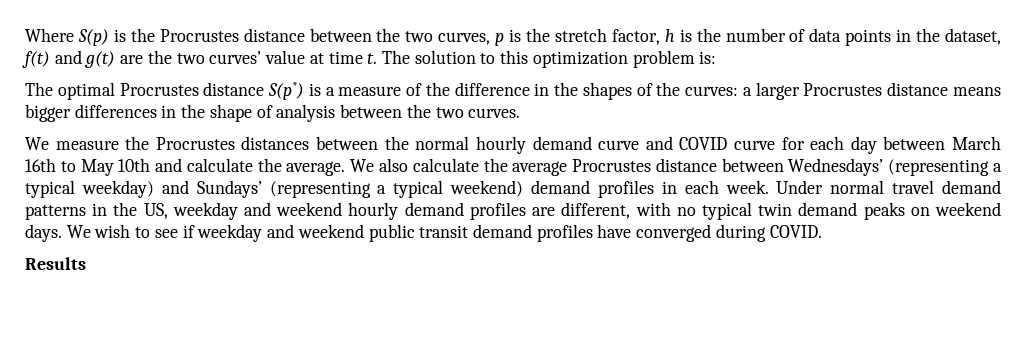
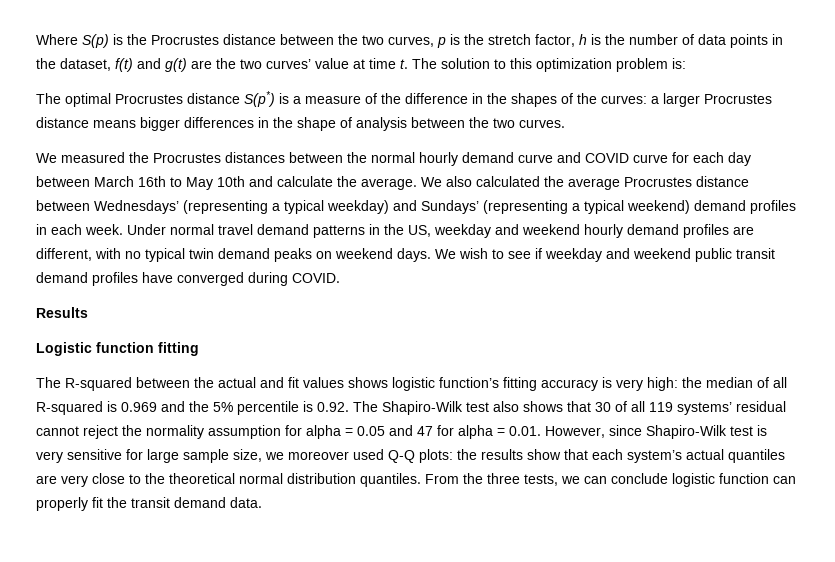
- We measure the Procrustes distances between the normal hourly demand curve and COVID curve for each day between March 16th to May 10th and calculate the average.
+ We measured the Procrustes distances between the normal hourly demand curve and COVID curve for each day between March 16th to May 10th and calculate the average.
- We also calculate the average Procrustes distance between Wednesdays’ (representing a typical weekday) and Sundays’ (representing a typical weekend) demand profiles in each week.
+ We also calculated the average Procrustes distance between Wednesdays’ (representing a typical weekday) and Sundays’ (representing a typical weekend) demand profiles in each week.
+ Logistic function fitting
+ The R-squared between the actual and fit values shows logistic function’s fitting accuracy is very high: the median of all R-squared is 0.969 and the 5% percentile is 0.92. The Shapiro-Wilk test also shows that 30 of all 119 systems’ residual cannot reject the normality assumption for alpha = 0.05 and 47 for alpha = 0.01. However, since Shapiro-Wilk test is very sensitive for large sample size, we moreover used Q-Q plots: the results show that each system’s actual quantiles are very close to the theoretical normal distribution quantiles. From the three tests, we can conclude logistic function can properly fit the transit demand data.

